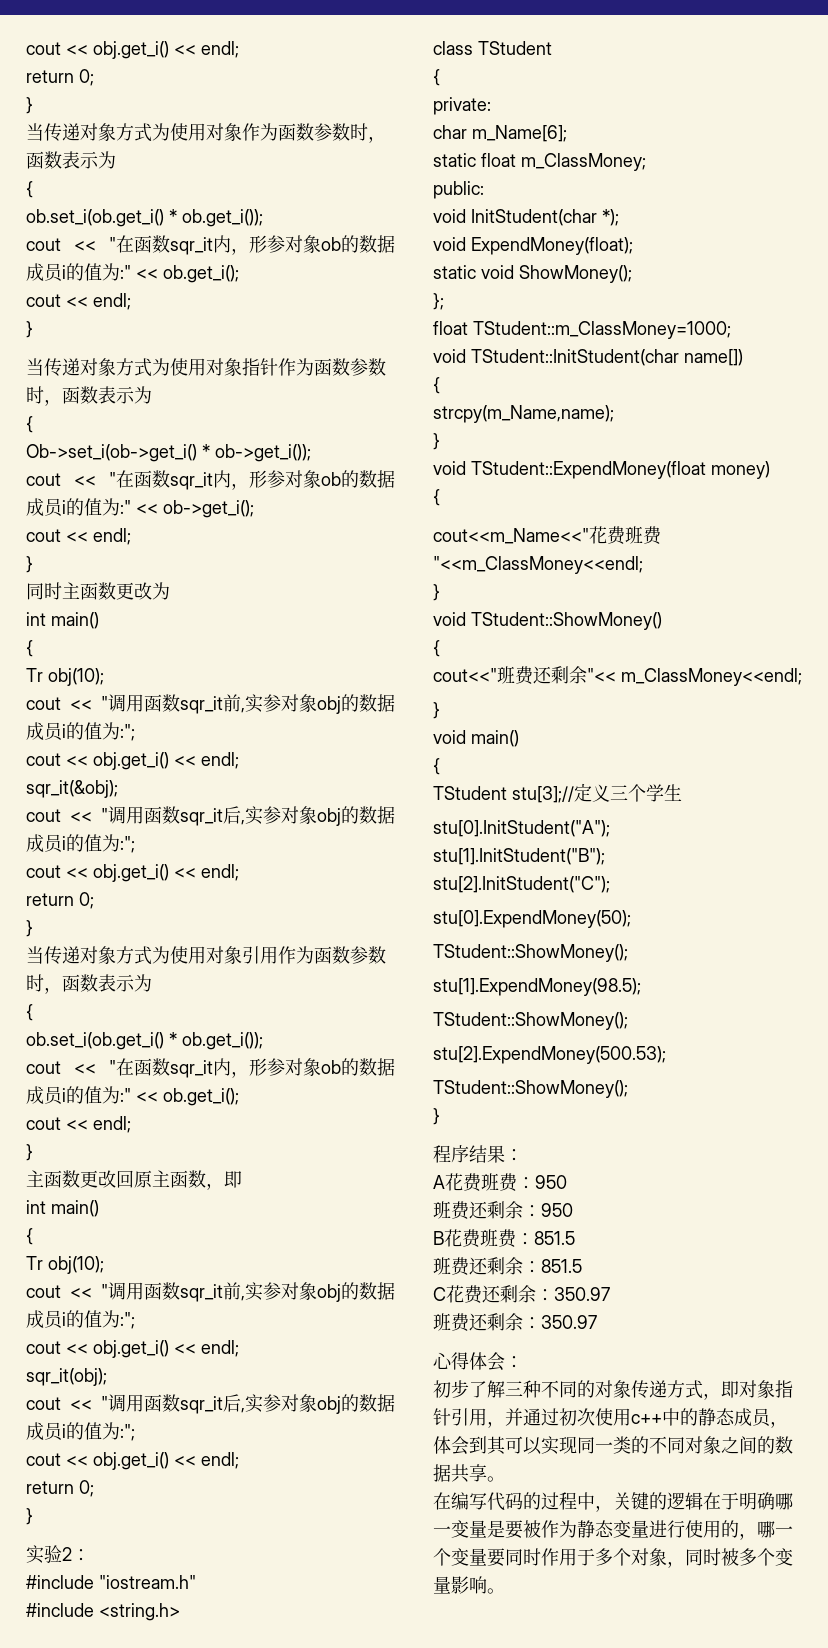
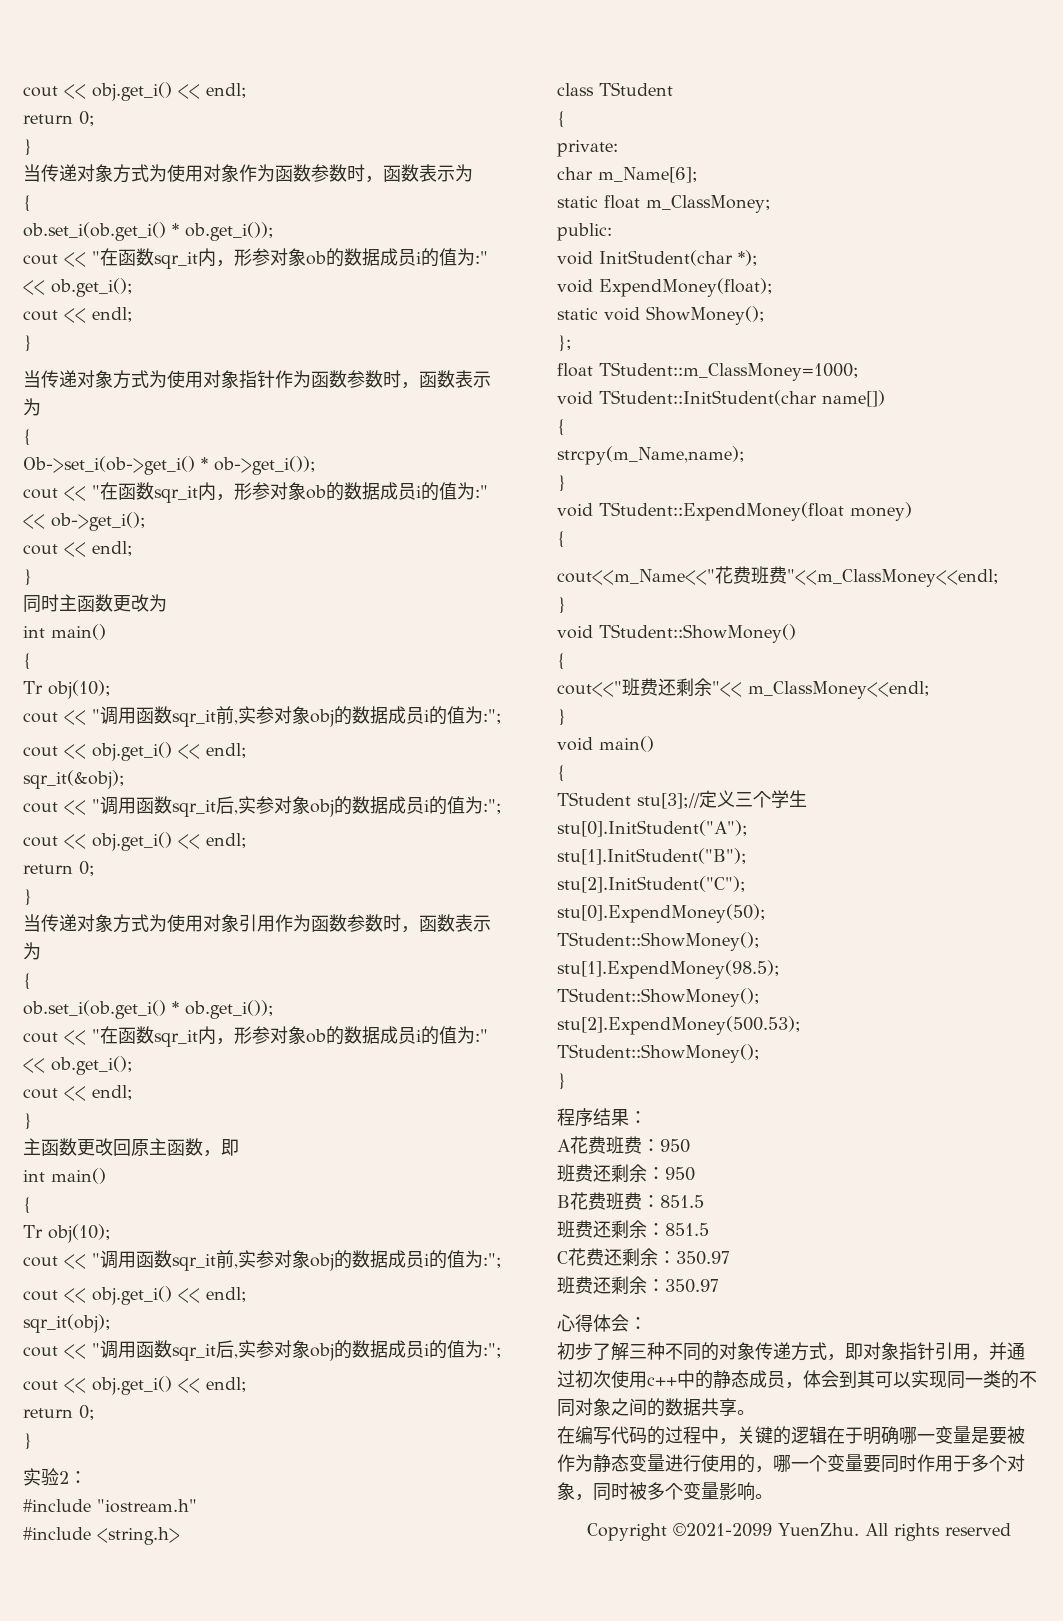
+ Copyright ©2021-2099 YuenZhu. All rights reserved

